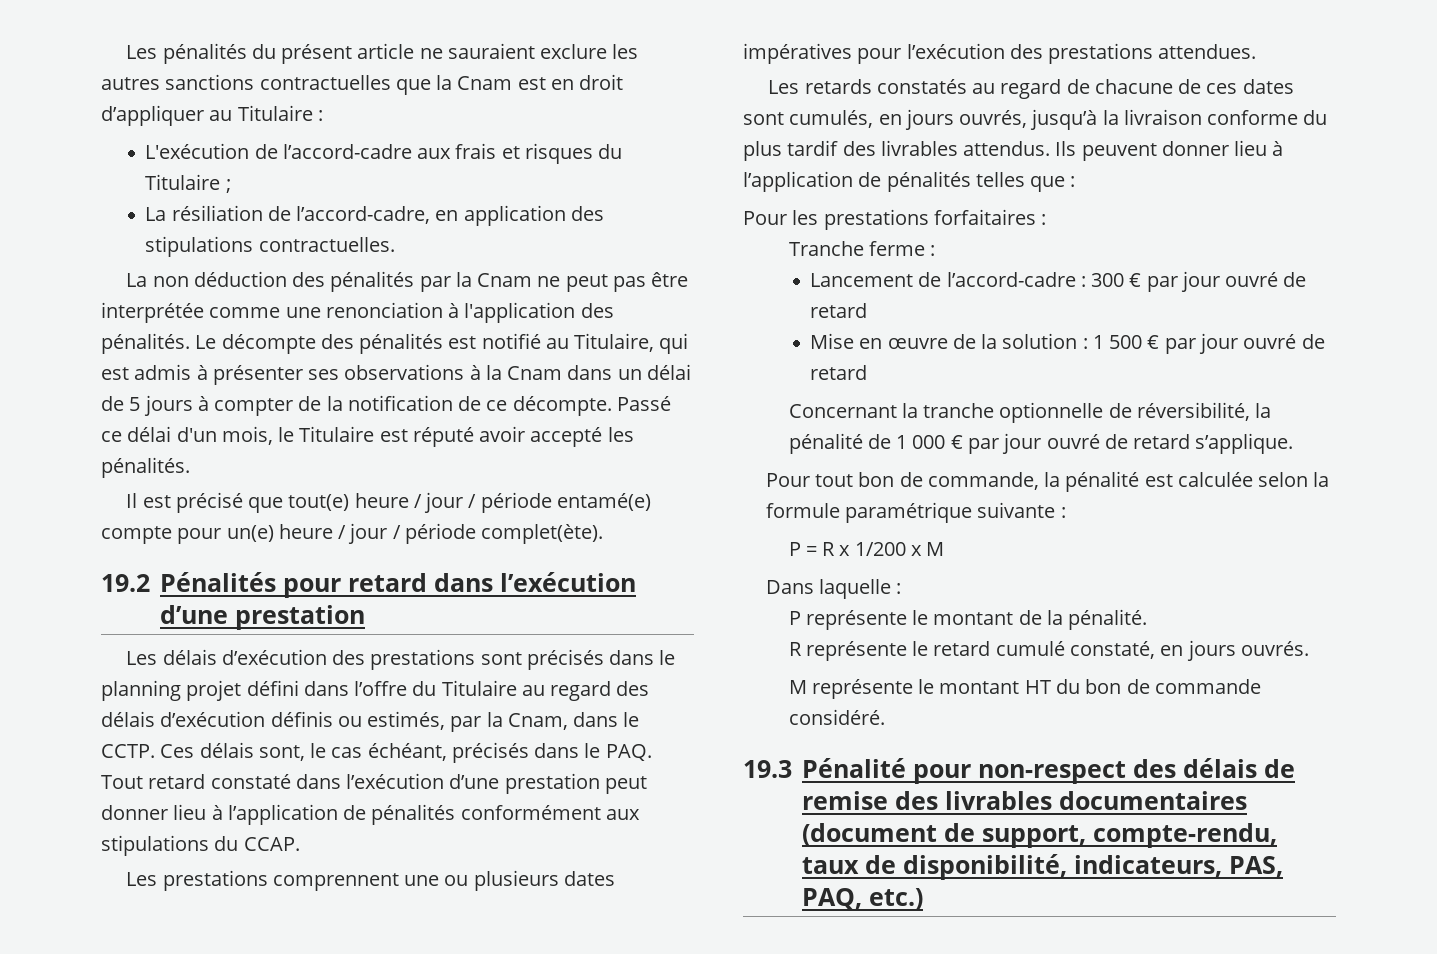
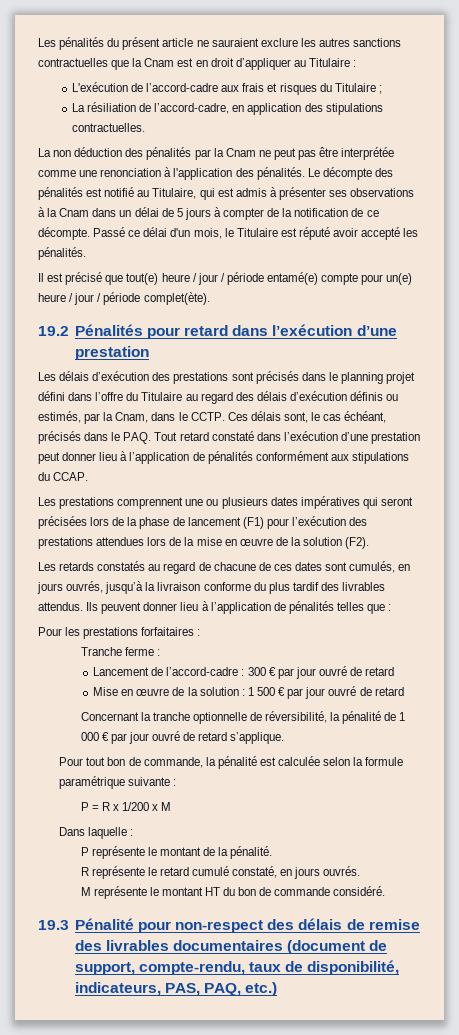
- Les prestations comprennent une ou plusieurs dates impératives pour l’exécution des prestations attendues.
+ Les prestations comprennent une ou plusieurs dates impératives qui seront précisées lors de la phase de lancement (F1) pour l’exécution des prestations attendues lors de la mise en œuvre de la solution (F2).

